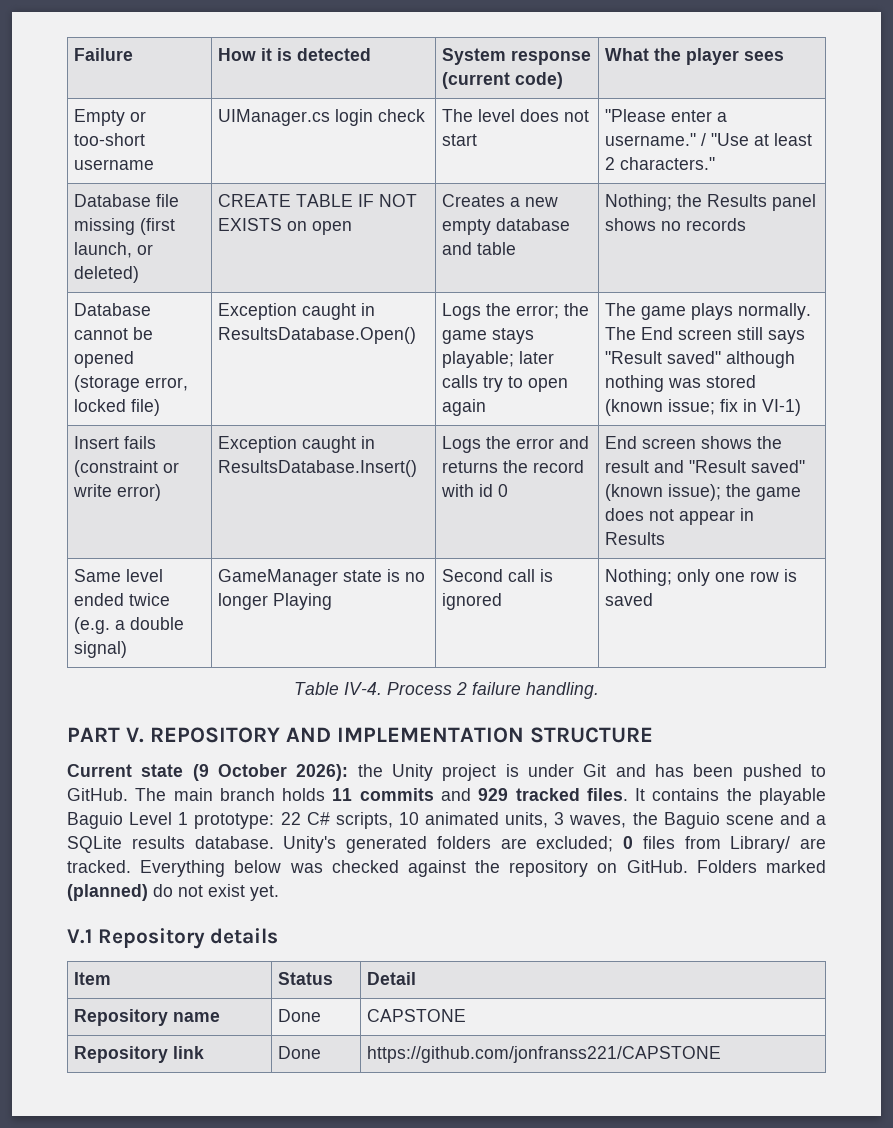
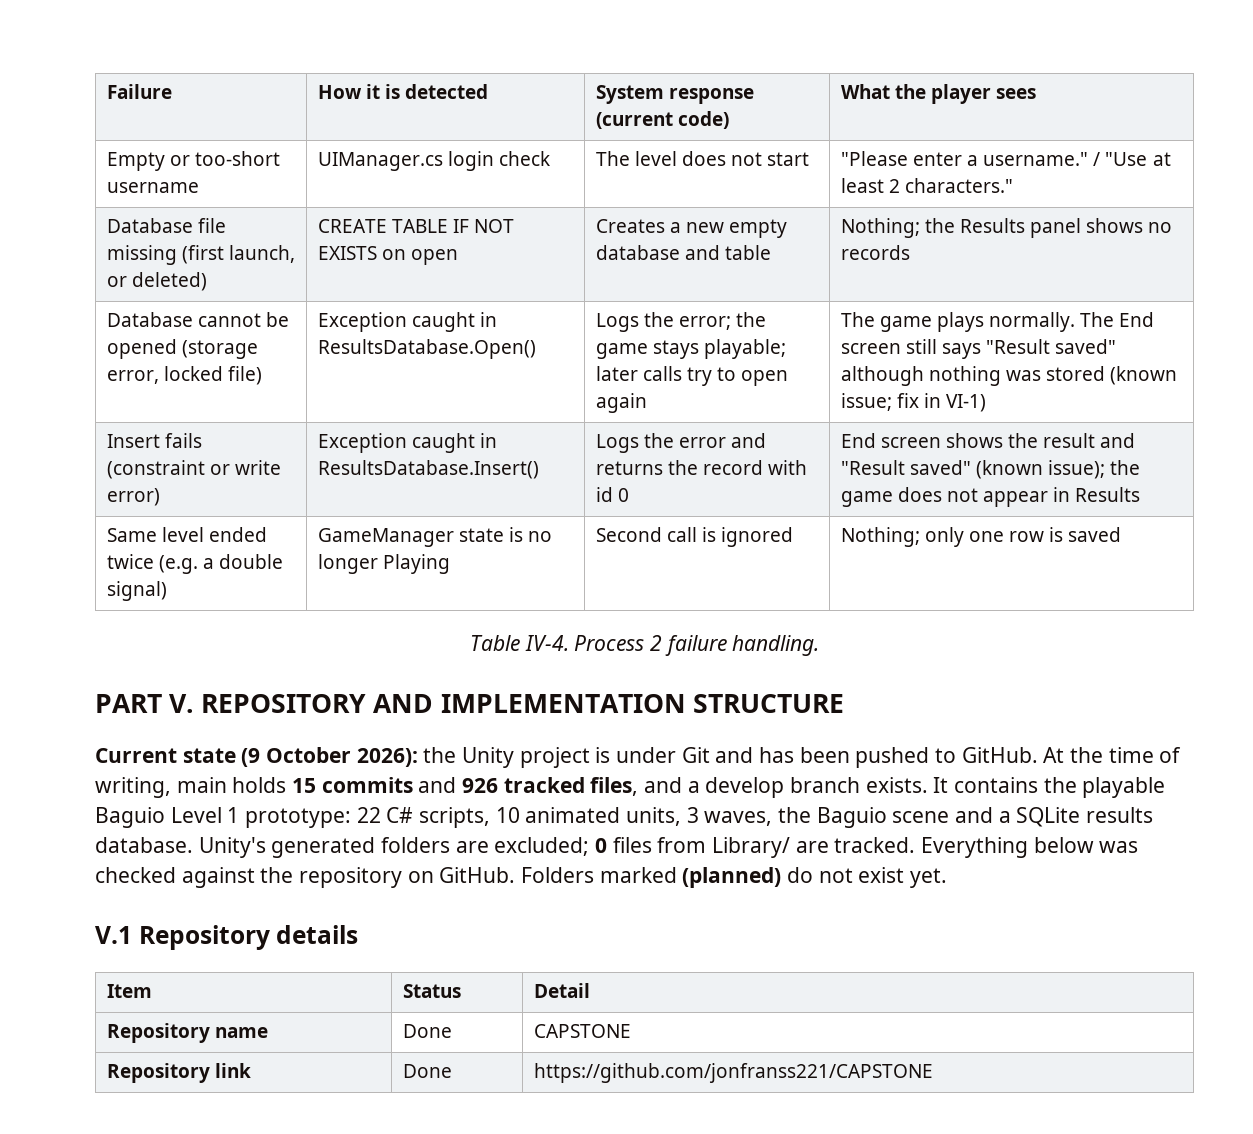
- The main branch holds 11 commits and 929 tracked files.
+ At the time of writing, main holds 15 commits and 926 tracked files, and a develop branch exists.

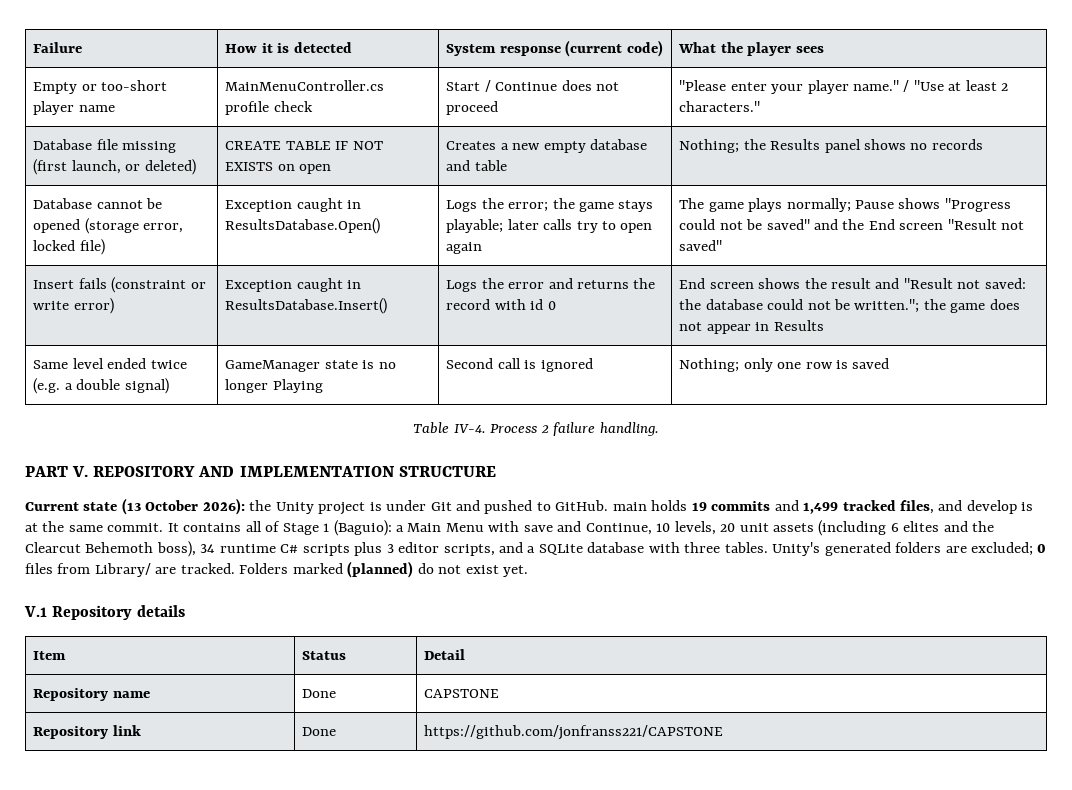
- Empty or too-short username | UIManager.cs login check | The level does not start | "Please enter a username." / "Use at least 2 characters."
+ Empty or too-short player name | MainMenuController.cs profile check | Start / Continue does not proceed | "Please enter your player name." / "Use at least 2 characters."
- The game plays normally. The End screen still says "Result saved" although nothing was stored (known issue; fix in VI-1)
+ The game plays normally; Pause shows "Progress could not be saved" and the End screen "Result not saved"
- End screen shows the result and "Result saved" (known issue); the game does not appear in Results
+ End screen shows the result and "Result not saved: the database could not be written."; the game does not appear in Results
- Current state (9 October 2026): the Unity project is under Git and has been pushed to GitHub. At the time of writing, main holds 15 commits and 926 tracked files, and a develop branch exists. It contains the playable Baguio Level 1 prototype: 22 C# scripts, 10 animated units, 3 waves, the Baguio scene and a SQLite results database.
+ Current state (13 October 2026): the Unity project is under Git and pushed to GitHub. main holds 19 commits and 1,499 tracked files, and develop is at the same commit. It contains all of Stage 1 (Baguio): a Main Menu with save and Continue, 10 levels, 20 unit assets (including 6 elites and the Clearcut Behemoth boss), 34 runtime C# scripts plus 3 editor scripts, and a SQLite database with three tables.
- Everything below was checked against the repository on GitHub.

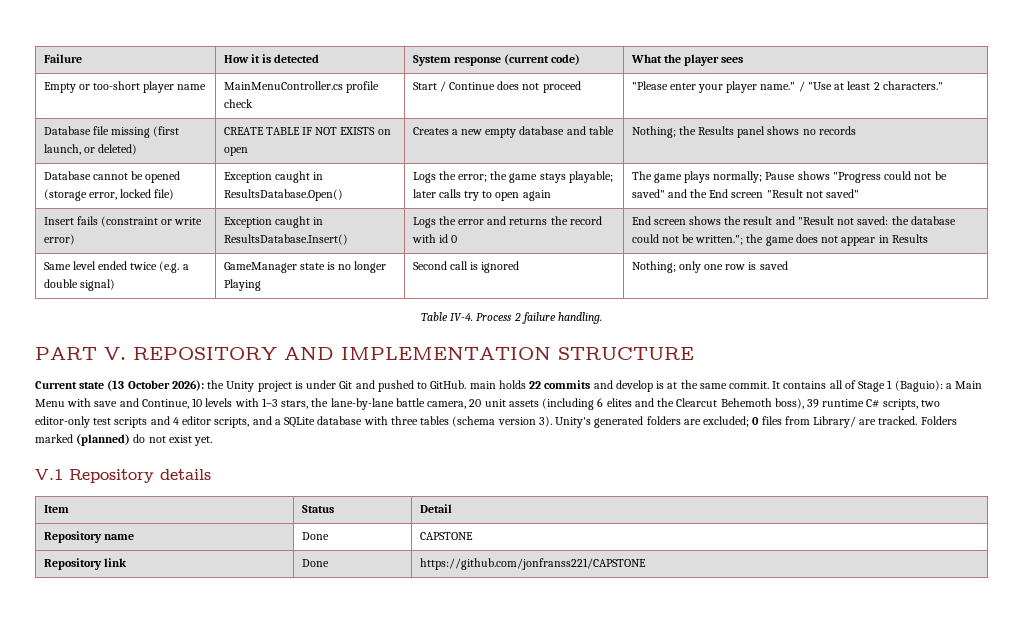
- Current state (13 October 2026): the Unity project is under Git and pushed to GitHub. main holds 19 commits and 1,499 tracked files, and develop is at the same commit.
+ Current state (13 October 2026): the Unity project is under Git and pushed to GitHub. main holds 22 commits and develop is at the same commit.
- It contains all of Stage 1 (Baguio): a Main Menu with save and Continue, 10 levels, 20 unit assets (including 6 elites and the Clearcut Behemoth boss), 34 runtime C# scripts plus 3 editor scripts, and a SQLite database with three tables.
+ It contains all of Stage 1 (Baguio): a Main Menu with save and Continue, 10 levels with 1–3 stars, the lane-by-lane battle camera, 20 unit assets (including 6 elites and the Clearcut Behemoth boss), 39 runtime C# scripts, two editor-only test scripts and 4 editor scripts, and a SQLite database with three tables (schema version 3).

